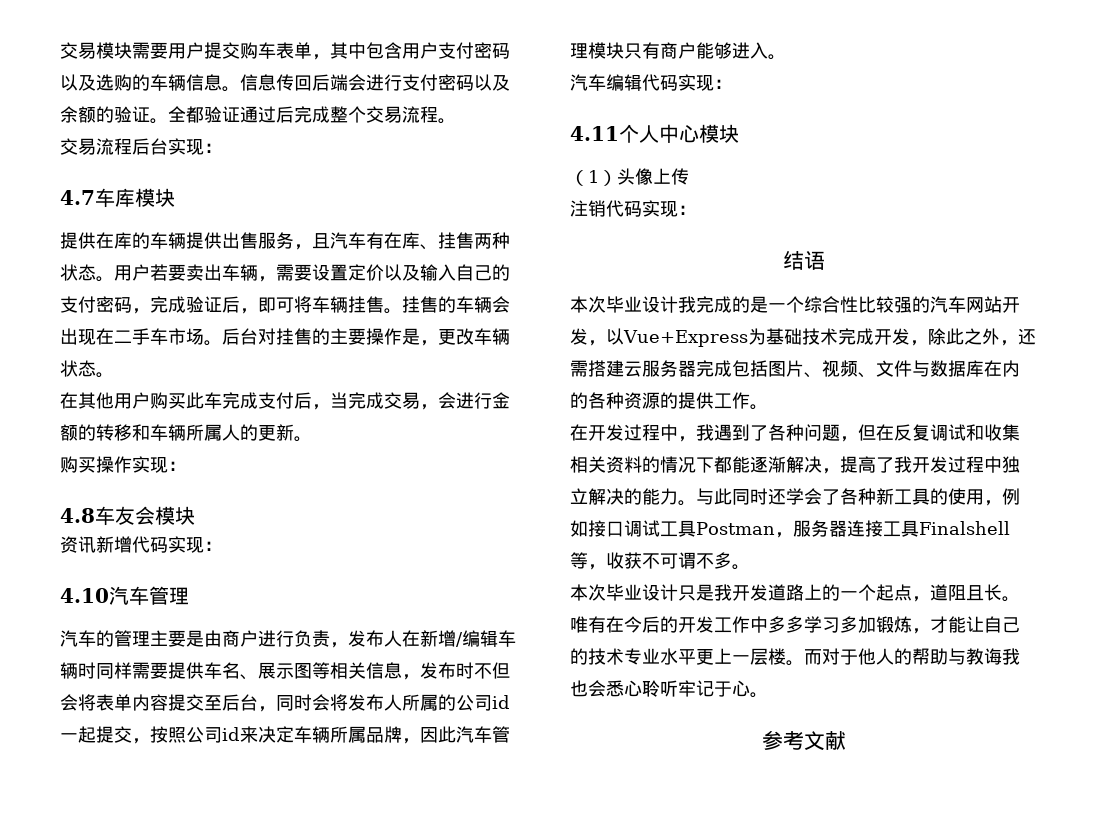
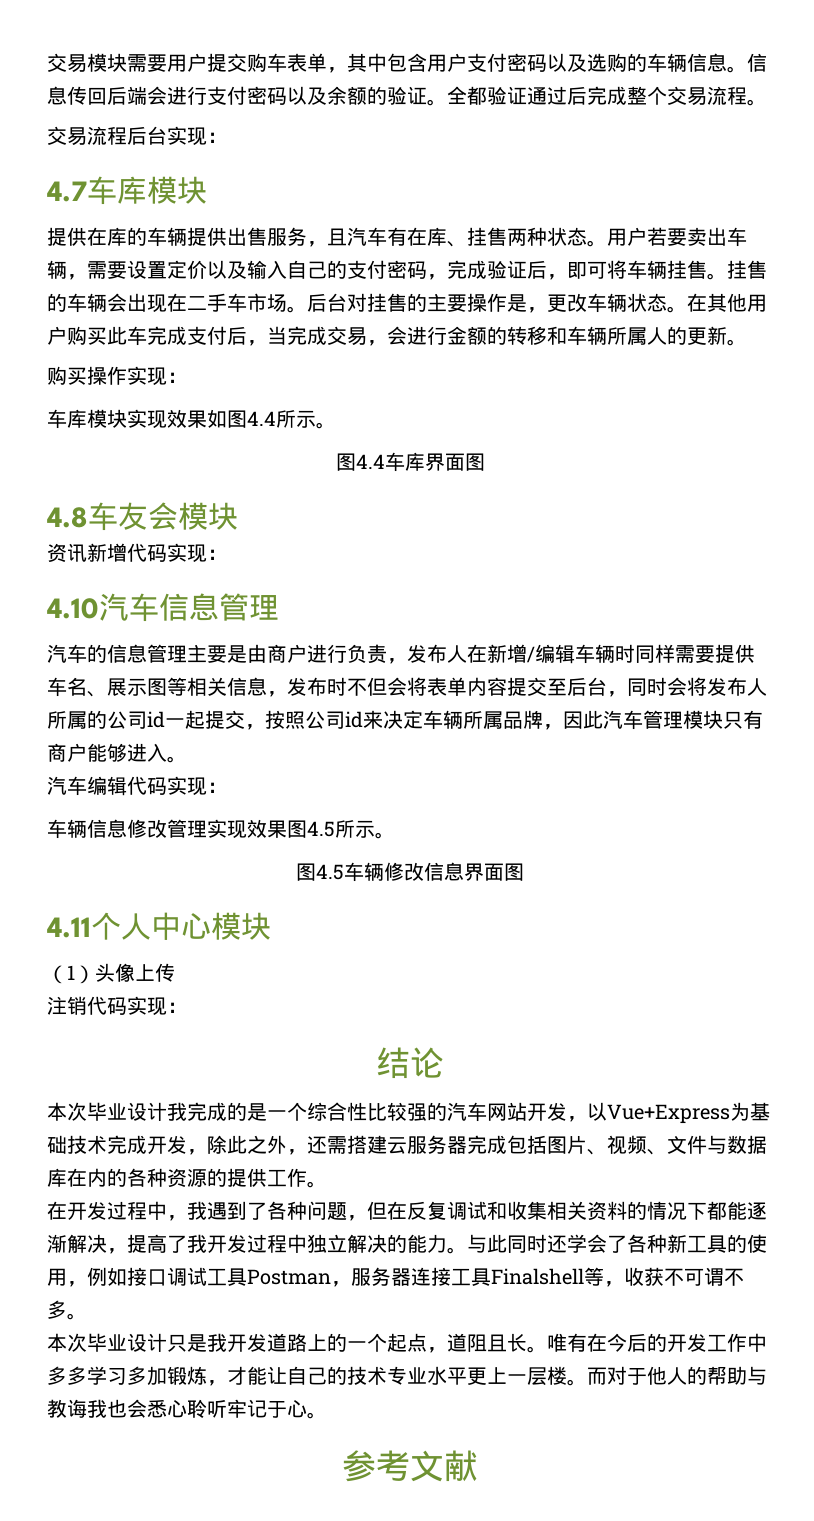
- 后台对挂售的主要操作是，更改车辆状态。
- 在其他用户购买此车完成支付后，当完成交易，会进行金额的转移和车辆所属人的更新。
+ 后台对挂售的主要操作是，更改车辆状态。在其他用户购买此车完成支付后，当完成交易，会进行金额的转移和车辆所属人的更新。
+ 车库模块实现效果如图4.4所示。
+ 图4.4车库界面图
- 4.10汽车管理
+ 4.10汽车信息管理
- 汽车的管理主要是由商户进行负责，发布人在新增/编辑车辆时同样需要提供车名、展示图等相关信息，发布时不但会将表单内容提交至后台，同时会将发布人所属的公司id一起提交，按照公司id来决定车辆所属品牌，因此汽车管理模块只有商户能够进入。
+ 汽车的信息管理主要是由商户进行负责，发布人在新增/编辑车辆时同样需要提供车名、展示图等相关信息，发布时不但会将表单内容提交至后台，同时会将发布人所属的公司id一起提交，按照公司id来决定车辆所属品牌，因此汽车管理模块只有商户能够进入。
+ 车辆信息修改管理实现效果图4.5所示。
+ 图4.5车辆修改信息界面图
- 结语
+ 结论

